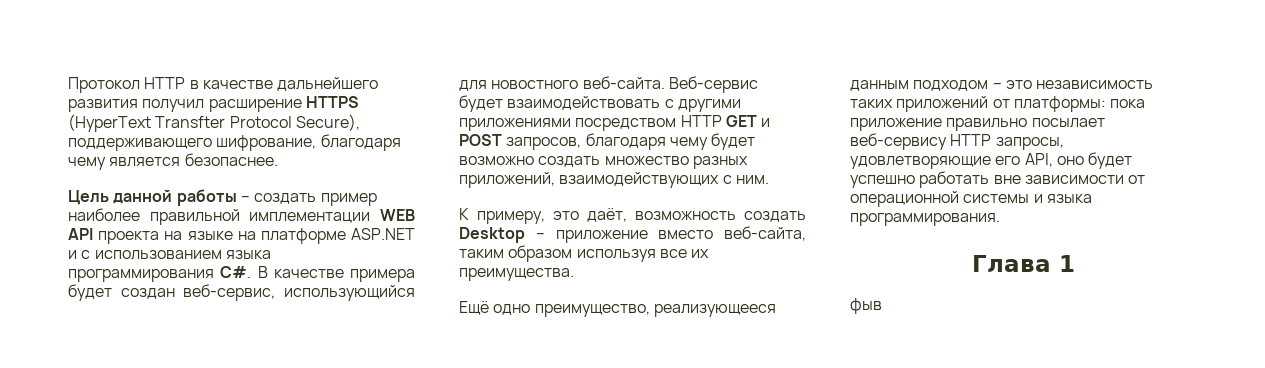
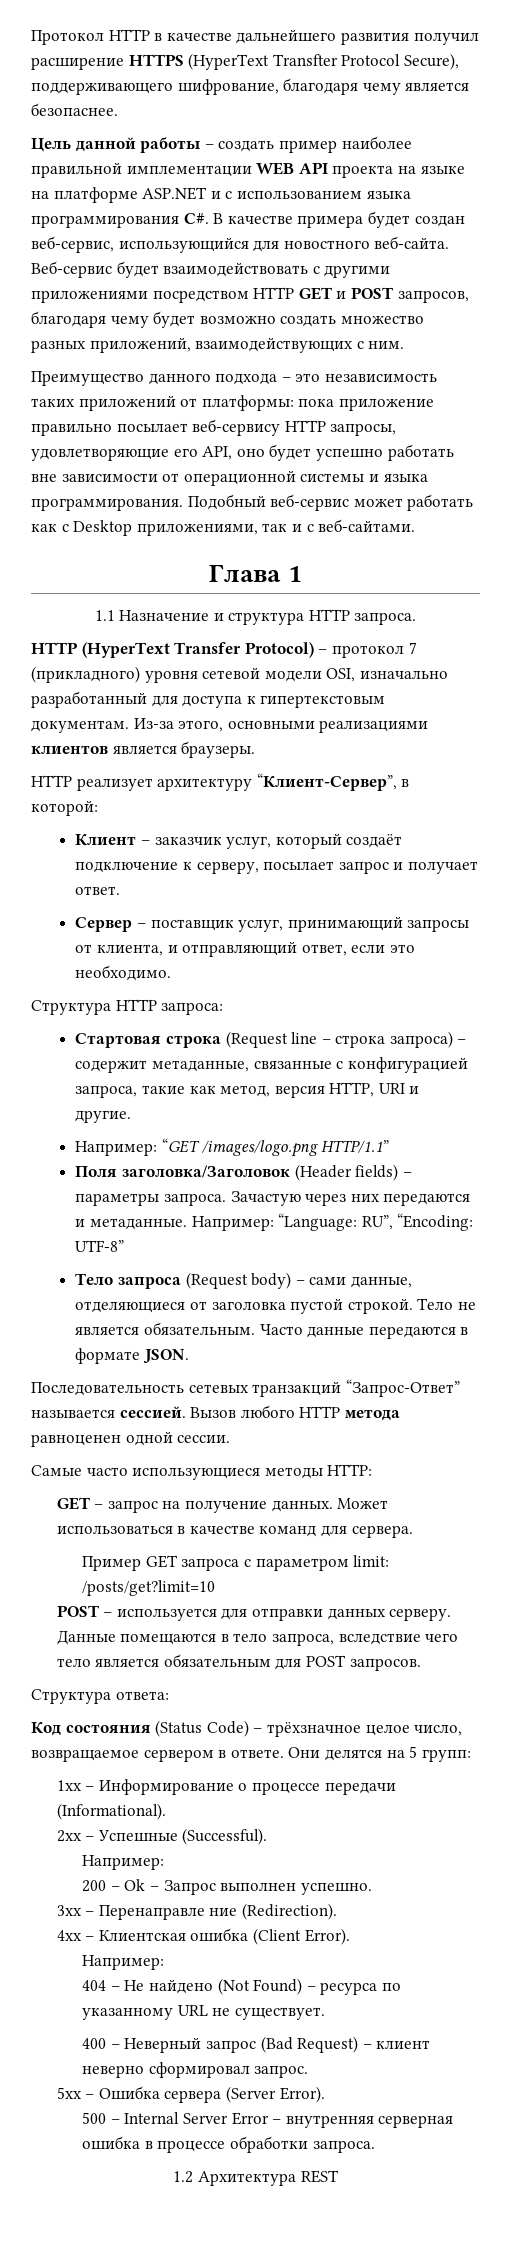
- К примеру, это даёт, возможность создать Desktop – приложение вместо веб-сайта, таким образом используя все их преимущества.
- Ещё одно преимущество, реализующееся данным подходом – это независимость таких приложений от платформы: пока приложение правильно посылает веб-сервису HTTP запросы, удовлетворяющие его API, оно будет успешно работать вне зависимости от операционной системы и языка программирования.
+ Преимущество данного подхода – это независимость таких приложений от платформы: пока приложение правильно посылает веб-сервису HTTP запросы, удовлетворяющие его API, оно будет успешно работать вне зависимости от операционной системы и языка программирования. Подобный веб-сервис может работать как с Desktop приложениями, так и с веб-сайтами.
  Глава 1
- фыв
+ 1.1 Назначение и структура HTTP запроса.
+ HTTP (HyperText Transfer Protocol) – протокол 7 (прикладного) уровня сетевой модели OSI, изначально разработанный для доступа к гипертекстовым документам. Из-за этого, основными реализациями клиентов является браузеры.
+ HTTP реализует архитектуру “Клиент-Сервер”, в которой:
+ Клиент – заказчик услуг, который создаёт подключение к серверу, посылает запрос и получает ответ.
+ Сервер – поставщик услуг, принимающий запросы от клиента, и отправляющий ответ, если это необходимо.
+ Структура HTTP запроса:
+ Стартовая строка (Request line – строка запроса) – содержит метаданные, связанные с конфигурацией запроса, такие как метод, версия HTTP, URI и другие.
+ Например: “GET /images/logo.png HTTP/1.1”
+ Поля заголовка/Заголовок (Header fields) – параметры запроса. Зачастую через них передаются и метаданные. Например: “Language: RU”, “Encoding: UTF-8”
+ Тело запроса (Request body) – сами данные, отделяющиеся от заголовка пустой строкой. Тело не является обязательным. Часто данные передаются в формате JSON.
+ Последовательность сетевых транзакций “Запрос-Ответ” называется сессией. Вызов любого HTTP метода равноценен одной сессии.
+ Самые часто использующиеся методы HTTP:
+ GET – запрос на получение данных. Может использоваться в качестве команд для сервера.
+ Пример GET запроса с параметром limit: /posts/get?limit=10
+ POST – используется для отправки данных серверу. Данные помещаются в тело запроса, вследствие чего тело является обязательным для POST запросов.
+ Структура ответа:
+ Код состояния (Status Code) – трёхзначное целое число, возвращаемое сервером в ответе. Они делятся на 5 групп:
+ 1xx – Информирование о процессе передачи (Informational).
+ 2xx – Успешные (Successful).
+ Например:
+ 200 – Ok – Запрос выполнен успешно.
+ 3xx – Перенаправле ние (Redirection).
+ 4xx – Клиентская ошибка (Client Error).
+ Например:
+ 404 – Не найдено (Not Found) – ресурса по указанному URL не существует.
+ 400 – Неверный запрос (Bad Request) – клиент неверно сформировал запрос.
+ 5xx – Ошибка сервера (Server Error).
+ 500 – Internal Server Error – внутренняя серверная ошибка в процессе обработки запроса.
+ 1.2 Архитектура REST

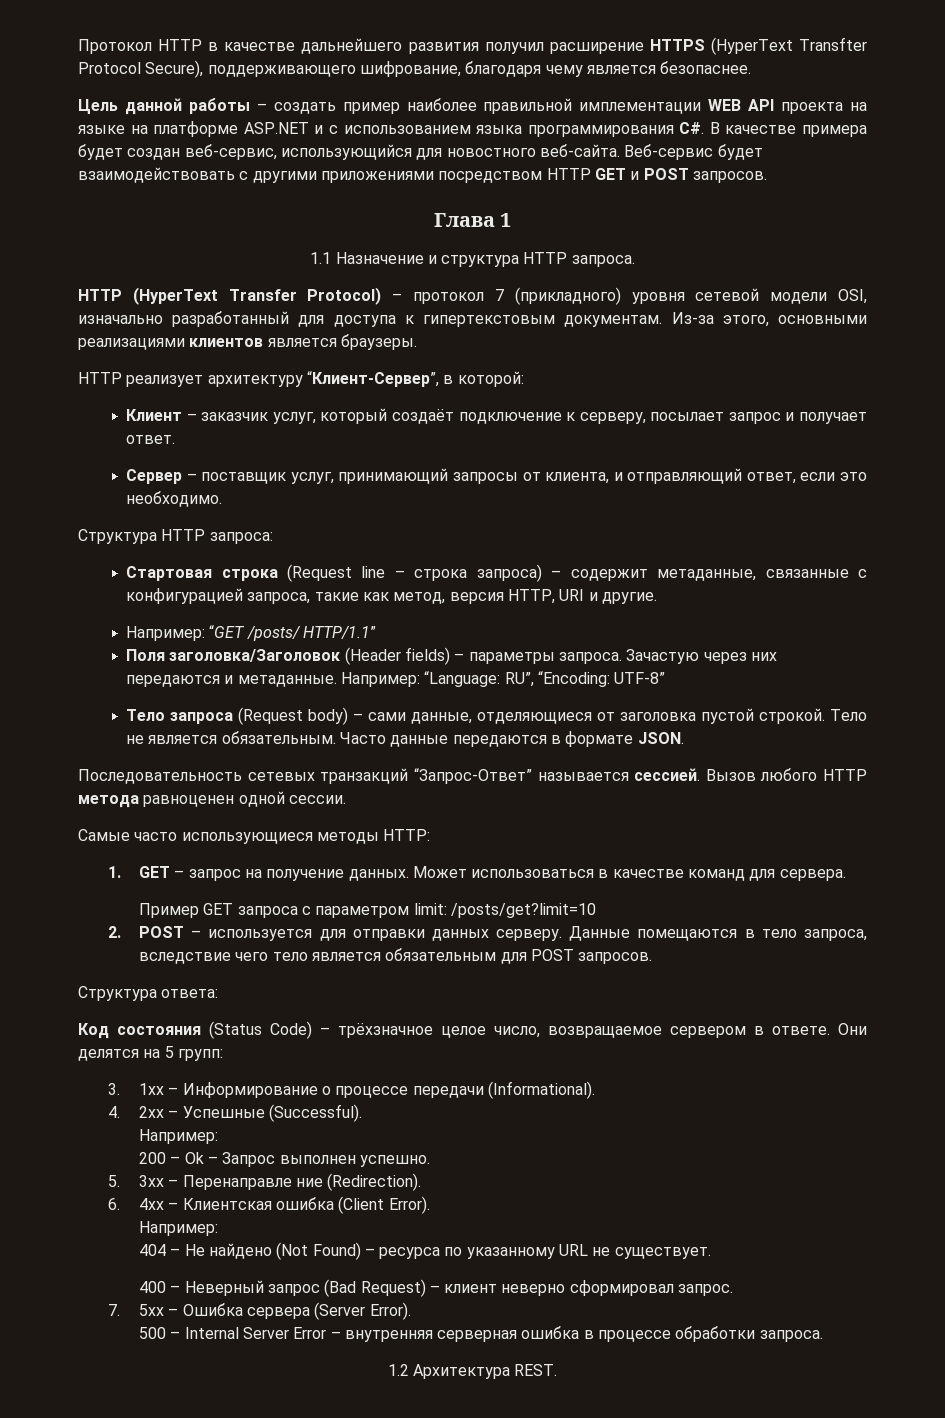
- Веб-сервис будет взаимодействовать с другими приложениями посредством HTTP GET и POST запросов, благодаря чему будет возможно создать множество разных приложений, взаимодействующих с ним.
- Преимущество данного подхода – это независимость таких приложений от платформы: пока приложение правильно посылает веб-сервису HTTP запросы, удовлетворяющие его API, оно будет успешно работать вне зависимости от операционной системы и языка программирования. Подобный веб-сервис может работать как с Desktop приложениями, так и с веб-сайтами.
+ Веб-сервис будет взаимодействовать с другими приложениями посредством HTTP GET и POST запросов.
- Например: “GET /images/logo.png HTTP/1.1”
+ Например: “GET /posts/ HTTP/1.1”
- GET – запрос на получение данных.
+ 1. GET – запрос на получение данных.
- POST – используется для отправки данных серверу.
+ 2. POST – используется для отправки данных серверу.
- 1xx – Информирование о процессе передачи (Informational).
+ 3. 1xx – Информирование о процессе передачи (Informational).
- 2xx – Успешные (Successful).
+ 4. 2xx – Успешные (Successful).
- 3xx – Перенаправле ние (Redirection).
+ 5. 3xx – Перенаправле ние (Redirection).
- 4xx – Клиентская ошибка (Client Error).
+ 6. 4xx – Клиентская ошибка (Client Error).
- 5xx – Ошибка сервера (Server Error).
+ 7. 5xx – Ошибка сервера (Server Error).
- 1.2 Архитектура REST
+ 1.2 Архитектура REST.

